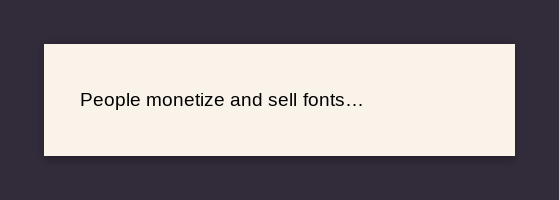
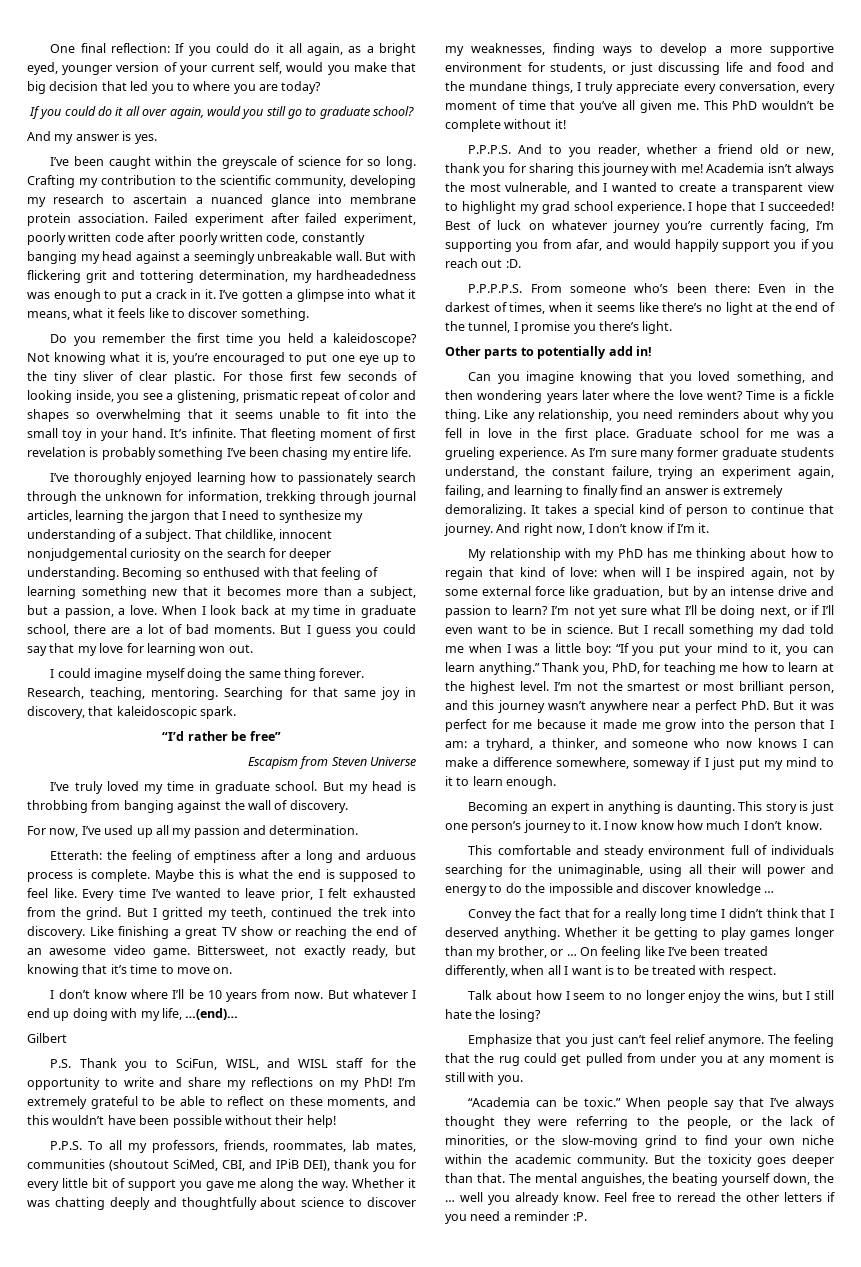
- People monetize and sell fonts…
+ One final reflection: If you could do it all again, as a bright eyed, younger version of your current self, would you make that big decision that led you to where you are today?
+ If you could do it all over again, would you still go to graduate school?
+ And my answer is yes.
+ I’ve been caught within the greyscale of science for so long. Crafting my contribution to the scientific community, developing my research to ascertain a nuanced glance into membrane protein association. Failed experiment after failed experiment, poorly written code after poorly written code, constantly banging my head against a seemingly unbreakable wall. But with flickering grit and tottering determination, my hardheadedness was enough to put a crack in it. I’ve gotten a glimpse into what it means, what it feels like to discover something.
+ Do you remember the first time you held a kaleidoscope? Not knowing what it is, you’re encouraged to put one eye up to the tiny sliver of clear plastic. For those first few seconds of looking inside, you see a glistening, prismatic repeat of color and shapes so overwhelming that it seems unable to fit into the small toy in your hand. It’s infinite. That fleeting moment of first revelation is probably something I’ve been chasing my entire life.
+ I’ve thoroughly enjoyed learning how to passionately search through the unknown for information, trekking through journal articles, learning the jargon that I need to synthesize my understanding of a subject. That childlike, innocent nonjudgemental curiosity on the search for deeper understanding. Becoming so enthused with that feeling of learning something new that it becomes more than a subject, but a passion, a love. When I look back at my time in graduate school, there are a lot of bad moments. But I guess you could say that my love for learning won out.
+ I could imagine myself doing the same thing forever. Research, teaching, mentoring. Searching for that same joy in discovery, that kaleidoscopic spark.
+ “I’d rather be free”
+ Escapism from Steven Universe
+ I’ve truly loved my time in graduate school. But my head is throbbing from banging against the wall of discovery.
+ For now, I’ve used up all my passion and determination.
+ Etterath: the feeling of emptiness after a long and arduous process is complete. Maybe this is what the end is supposed to feel like. Every time I’ve wanted to leave prior, I felt exhausted from the grind. But I gritted my teeth, continued the trek into discovery. Like finishing a great TV show or reaching the end of an awesome video game. Bittersweet, not exactly ready, but knowing that it’s time to move on.
+ I don’t know where I’ll be 10 years from now. But whatever I end up doing with my life, …(end)…
+ Gilbert
+ P.S. Thank you to SciFun, WISL, and WISL staff for the opportunity to write and share my reflections on my PhD! I’m extremely grateful to be able to reflect on these moments, and this wouldn’t have been possible without their help!
+ P.P.S. To all my professors, friends, roommates, lab mates, communities (shoutout SciMed, CBI, and IPiB DEI), thank you for every little bit of support you gave me along the way. Whether it was chatting deeply and thoughtfully about science to discover my weaknesses, finding ways to develop a more supportive environment for students, or just discussing life and food and the mundane things, I truly appreciate every conversation, every moment of time that you’ve all given me. This PhD wouldn’t be complete without it!
+ P.P.P.S. And to you reader, whether a friend old or new, thank you for sharing this journey with me! Academia isn’t always the most vulnerable, and I wanted to create a transparent view to highlight my grad school experience. I hope that I succeeded! Best of luck on whatever journey you’re currently facing, I’m supporting you from afar, and would happily support you if you reach out :D.
+ P.P.P.P.S. From someone who’s been there: Even in the darkest of times, when it seems like there’s no light at the end of the tunnel, I promise you there’s light.
+ Other parts to potentially add in!
+ Can you imagine knowing that you loved something, and then wondering years later where the love went? Time is a fickle thing. Like any relationship, you need reminders about why you fell in love in the first place. Graduate school for me was a grueling experience. As I’m sure many former graduate students understand, the constant failure, trying an experiment again, failing, and learning to finally find an answer is extremely demoralizing. It takes a special kind of person to continue that journey. And right now, I don’t know if I’m it.
+ My relationship with my PhD has me thinking about how to regain that kind of love: when will I be inspired again, not by some external force like graduation, but by an intense drive and passion to learn? I’m not yet sure what I’ll be doing next, or if I’ll even want to be in science. But I recall something my dad told me when I was a little boy: “If you put your mind to it, you can learn anything.” Thank you, PhD, for teaching me how to learn at the highest level. I’m not the smartest or most brilliant person, and this journey wasn’t anywhere near a perfect PhD. But it was perfect for me because it made me grow into the person that I am: a tryhard, a thinker, and someone who now knows I can make a difference somewhere, someway if I just put my mind to it to learn enough.
+ Becoming an expert in anything is daunting. This story is just one person’s journey to it. I now know how much I don’t know.
+ This comfortable and steady environment full of individuals searching for the unimaginable, using all their will power and energy to do the impossible and discover knowledge …
+ Convey the fact that for a really long time I didn’t think that I deserved anything. Whether it be getting to play games longer than my brother, or … On feeling like I’ve been treated differently, when all I want is to be treated with respect.
+ Talk about how I seem to no longer enjoy the wins, but I still hate the losing?
+ Emphasize that you just can’t feel relief anymore. The feeling that the rug could get pulled from under you at any moment is still with you.
+ “Academia can be toxic.” When people say that I’ve always thought they were referring to the people, or the lack of minorities, or the slow-moving grind to find your own niche within the academic community. But the toxicity goes deeper than that. The mental anguishes, the beating yourself down, the … well you already know. Feel free to reread the other letters if you need a reminder :P.

